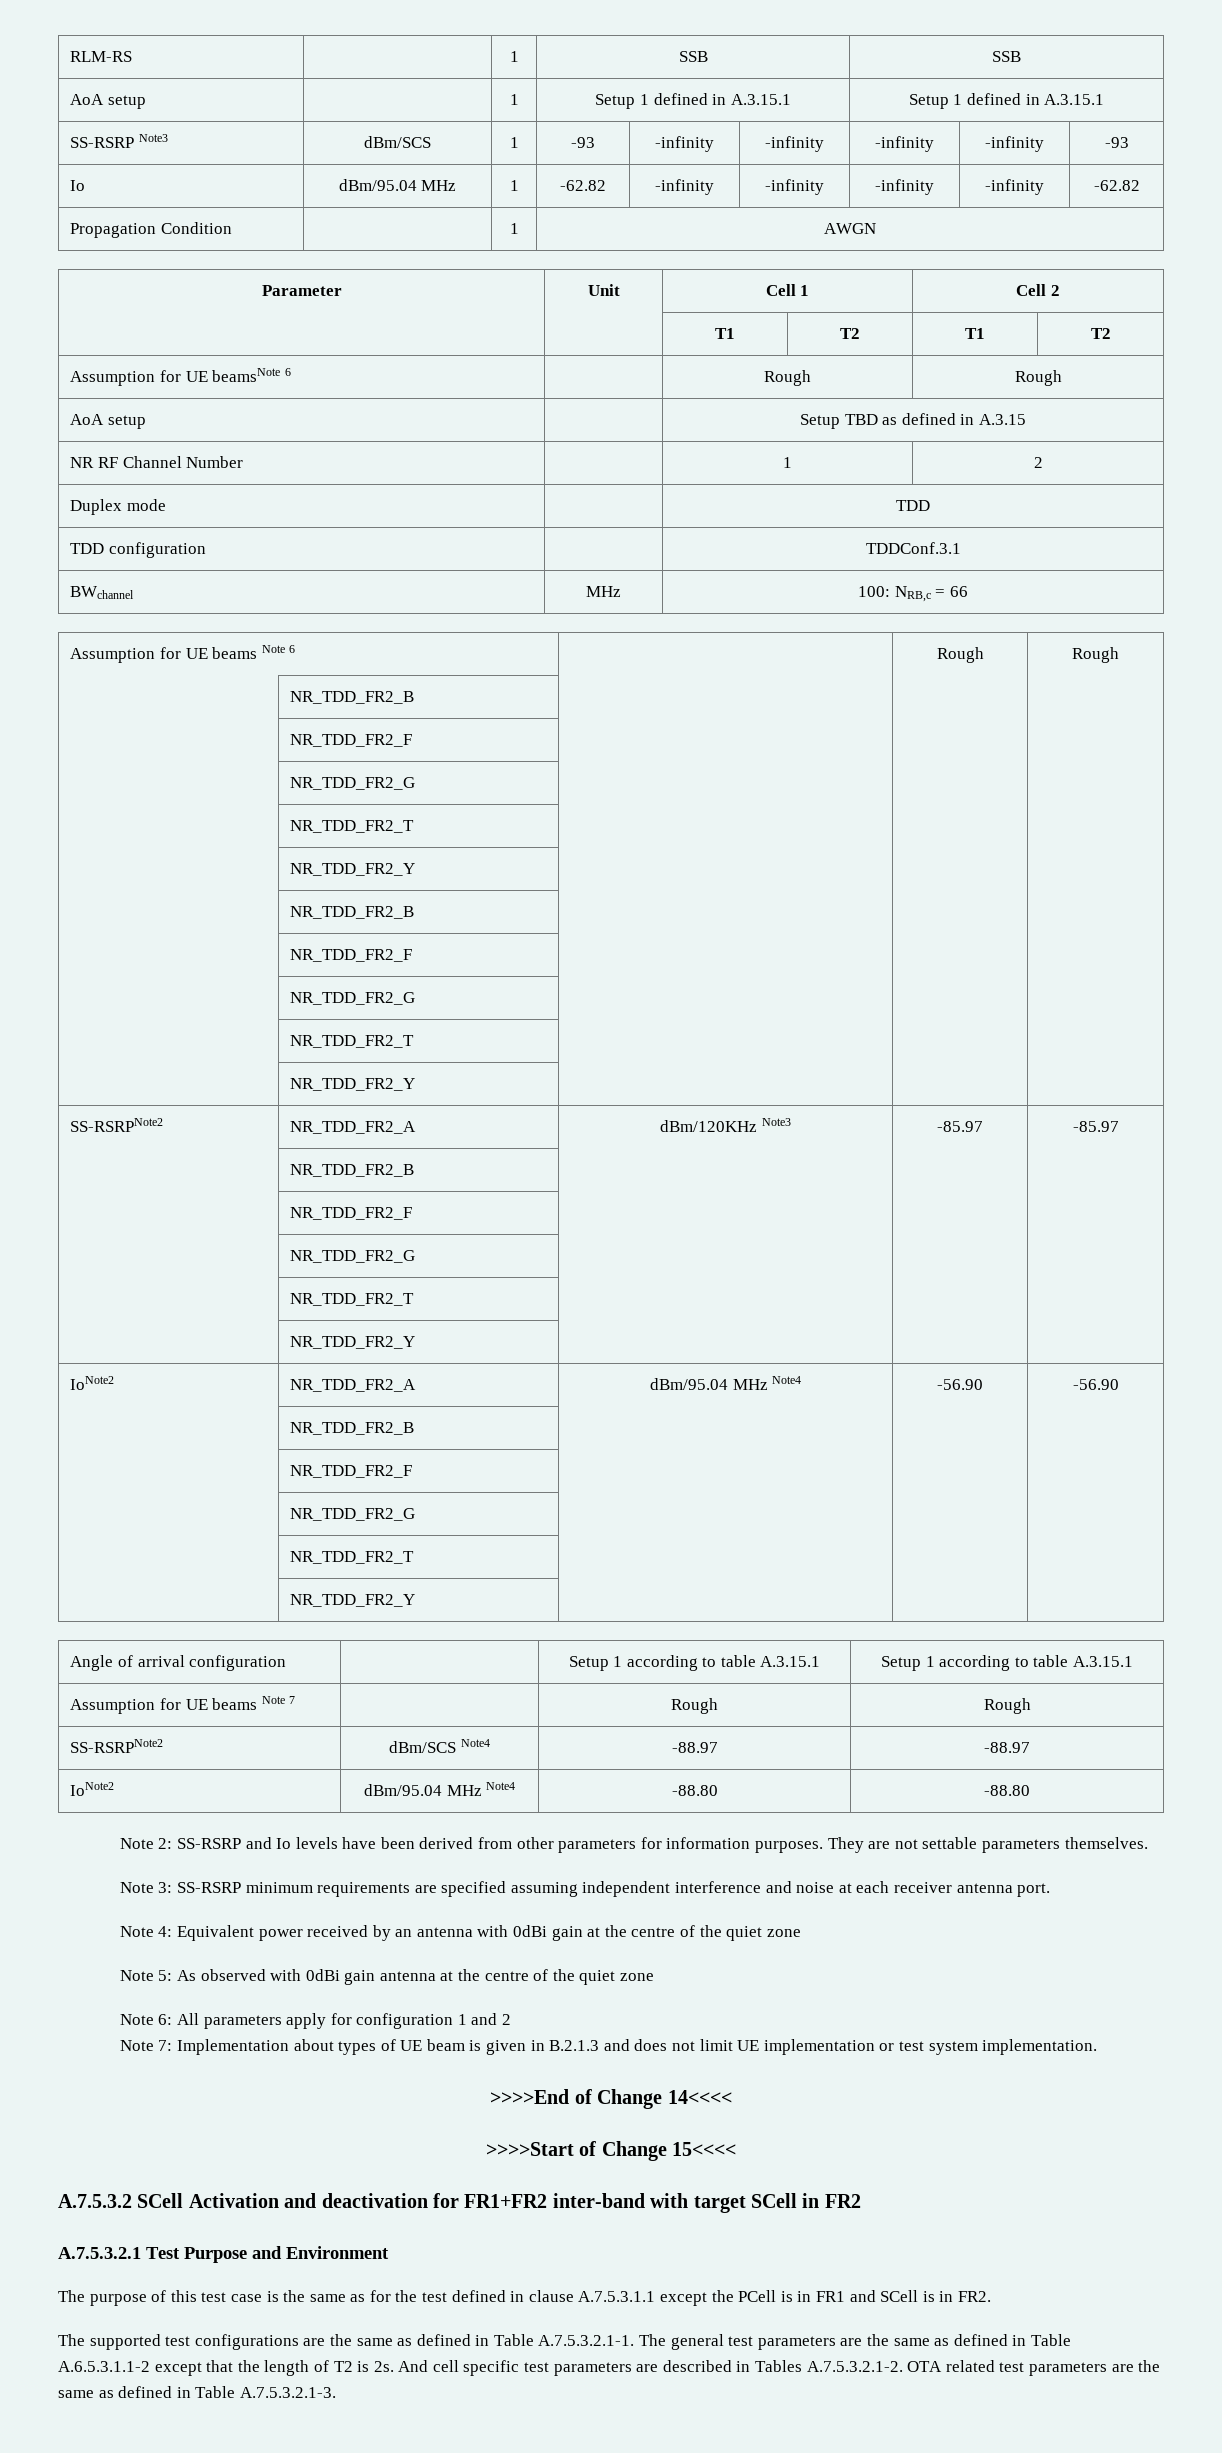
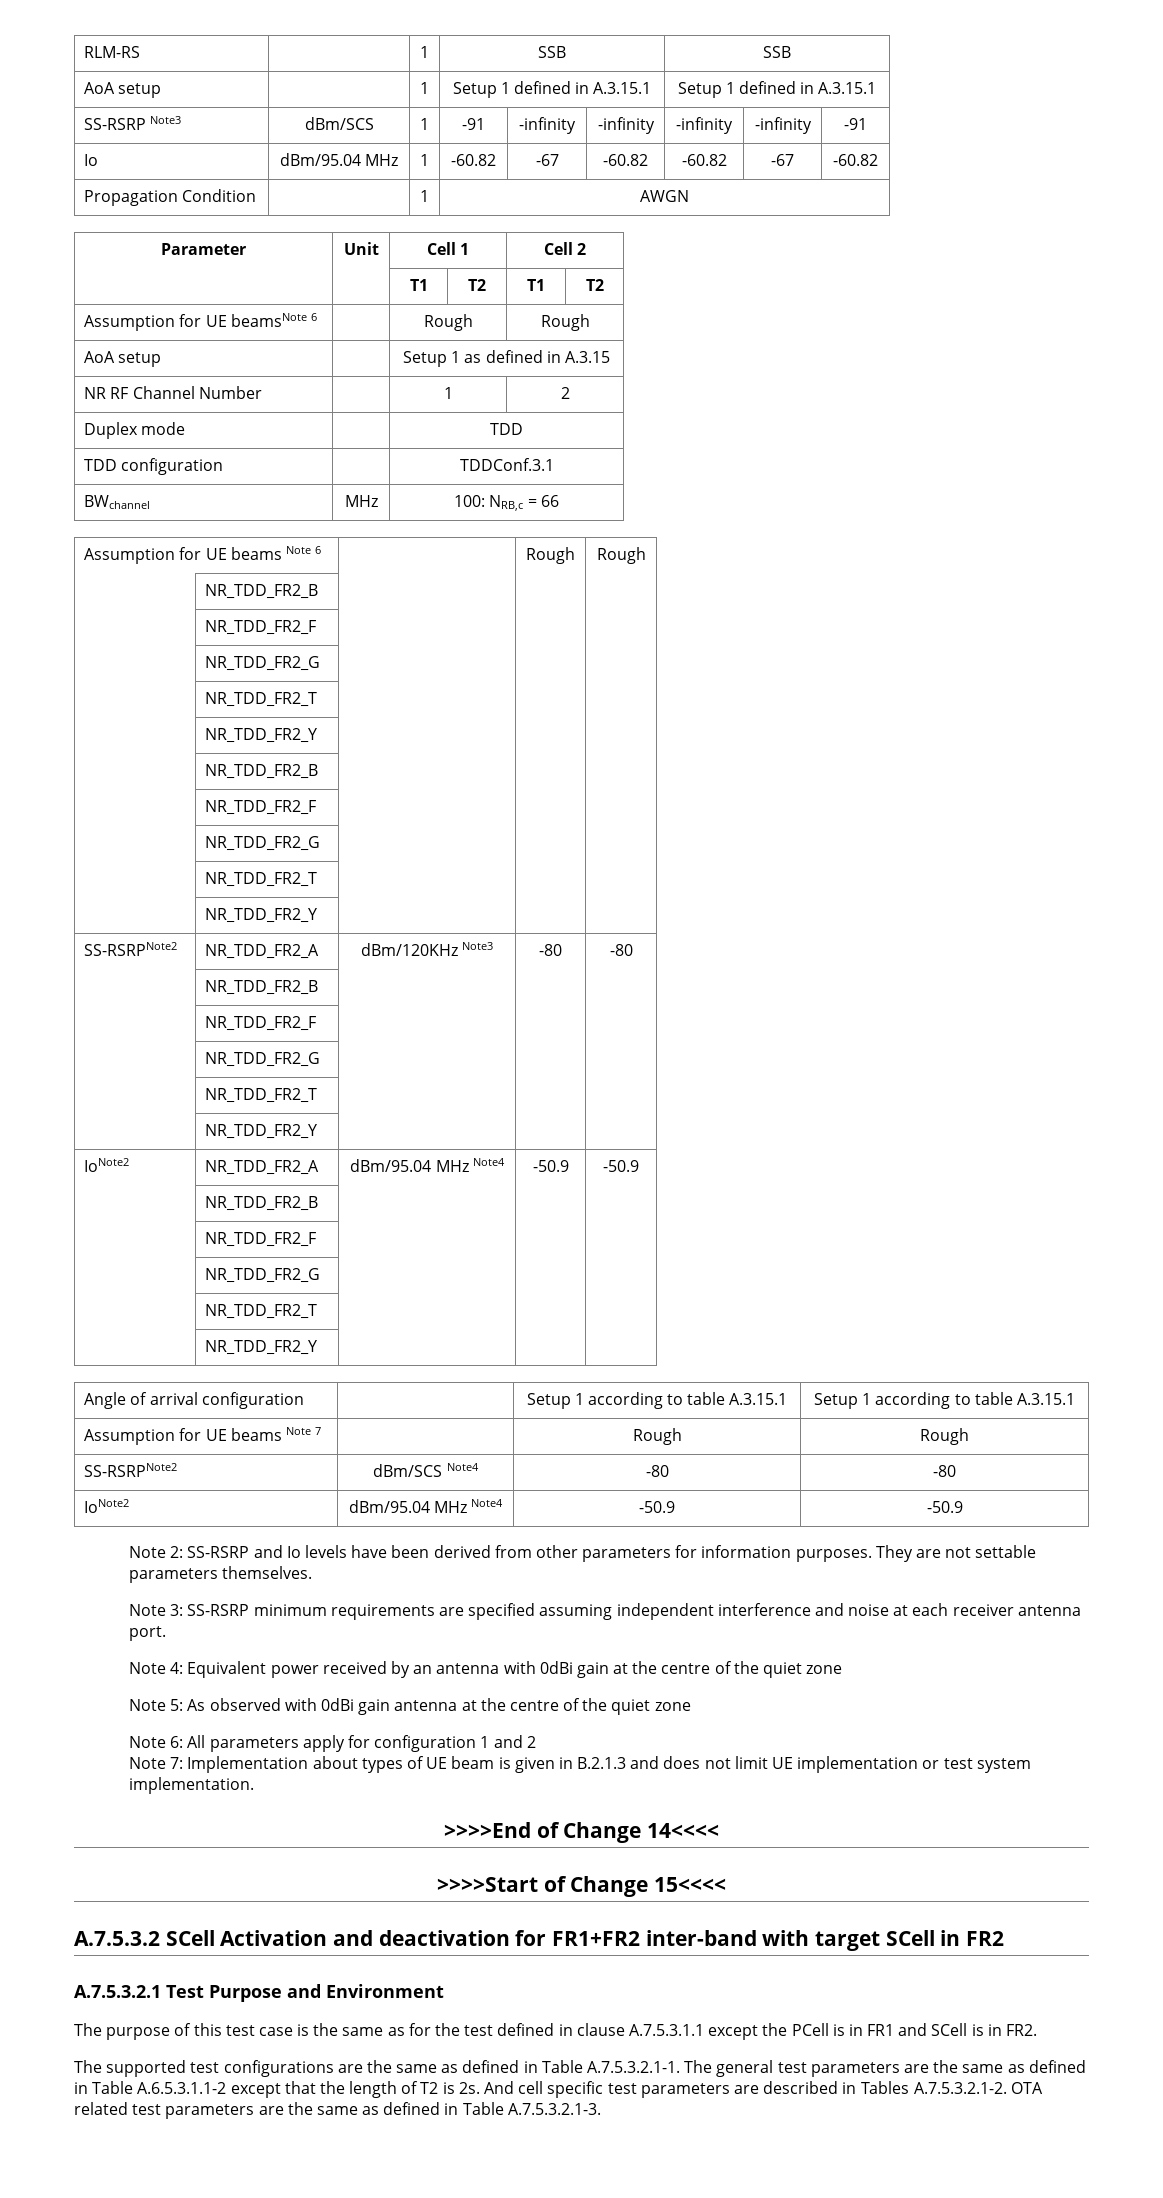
- SS-RSRP Note3 | dBm/SCS | 1 | -93 | -infinity | -infinity | -infinity | -infinity | -93
+ SS-RSRP Note3 | dBm/SCS | 1 | -91 | -infinity | -infinity | -infinity | -infinity | -91
- Io | dBm/95.04 MHz | 1 | -62.82 | -infinity | -infinity | -infinity | -infinity | -62.82
+ Io | dBm/95.04 MHz | 1 | -60.82 | -67 | -60.82 | -60.82 | -67 | -60.82
- AoA setup | | Setup TBD as defined in A.3.15
+ AoA setup | | Setup 1 as defined in A.3.15
- SS-RSRPNote2 | NR_TDD_FR2_A | dBm/120KHz Note3 | -85.97 | -85.97
+ SS-RSRPNote2 | NR_TDD_FR2_A | dBm/120KHz Note3 | -80 | -80
- IoNote2 | NR_TDD_FR2_A | dBm/95.04 MHz Note4 | -56.90 | -56.90
+ IoNote2 | NR_TDD_FR2_A | dBm/95.04 MHz Note4 | -50.9 | -50.9
- SS-RSRPNote2 | dBm/SCS Note4 | -88.97 | -88.97
+ SS-RSRPNote2 | dBm/SCS Note4 | -80 | -80
- IoNote2 | dBm/95.04 MHz Note4 | -88.80 | -88.80
+ IoNote2 | dBm/95.04 MHz Note4 | -50.9 | -50.9

